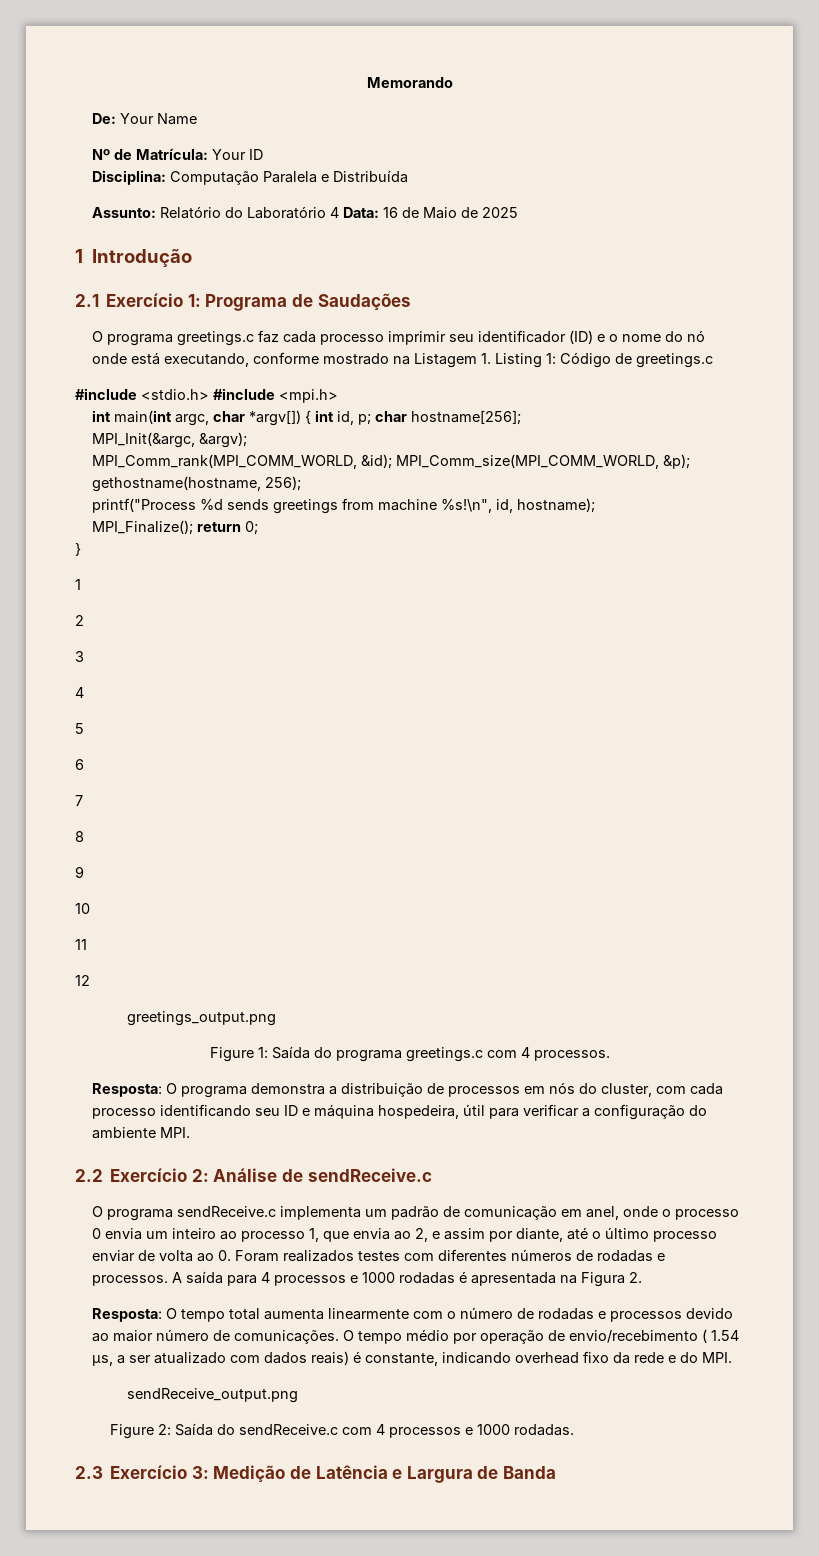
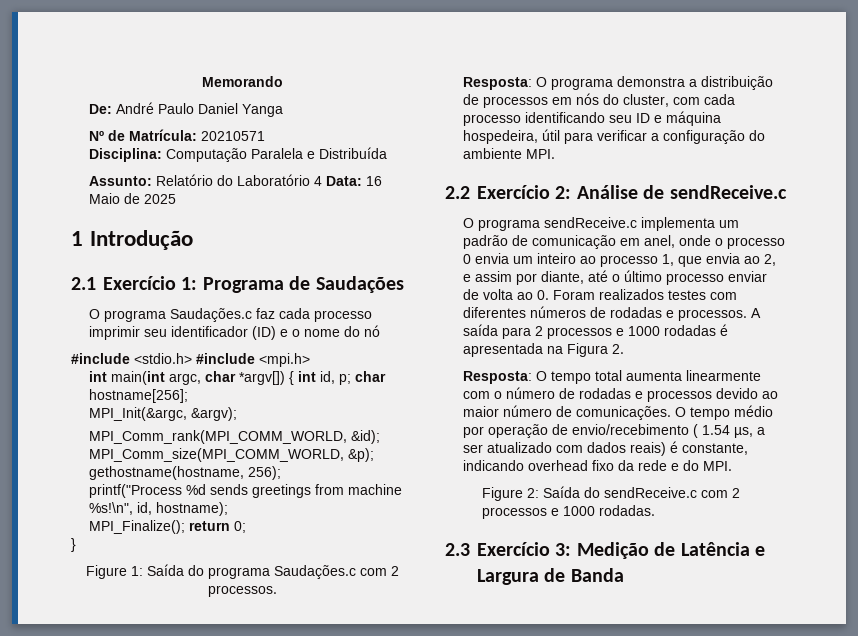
- De: Your Name
+ De: André Paulo Daniel Yanga
- Nº de Matrícula: Your ID
+ Nº de Matrícula: 20210571
- Assunto: Relatório do Laboratório 4 Data: 16 de Maio de 2025
+ Assunto: Relatório do Laboratório 4 Data: 16 Maio de 2025
- O programa greetings.c faz cada processo imprimir seu identificador (ID) e o nome do nó onde está executando, conforme mostrado na Listagem 1. Listing 1: Código de greetings.c
+ O programa Saudações.c faz cada processo imprimir seu identificador (ID) e o nome do nó
  }
- 1
- 2
- 3
- 4
- 5
- 6
- 7
- 8
- 9
- 10
- 11
- 12
- greetings_output.png
- Figure 1: Saída do programa greetings.c com 4 processos.
+ Figure 1: Saída do programa Saudações.c com 2 processos.
- A saída para 4 processos e 1000 rodadas é apresentada na Figura 2.
+ A saída para 2 processos e 1000 rodadas é apresentada na Figura 2.
- sendReceive_output.png
- Figure 2: Saída do sendReceive.c com 4 processos e 1000 rodadas.
+ Figure 2: Saída do sendReceive.c com 2 processos e 1000 rodadas.

